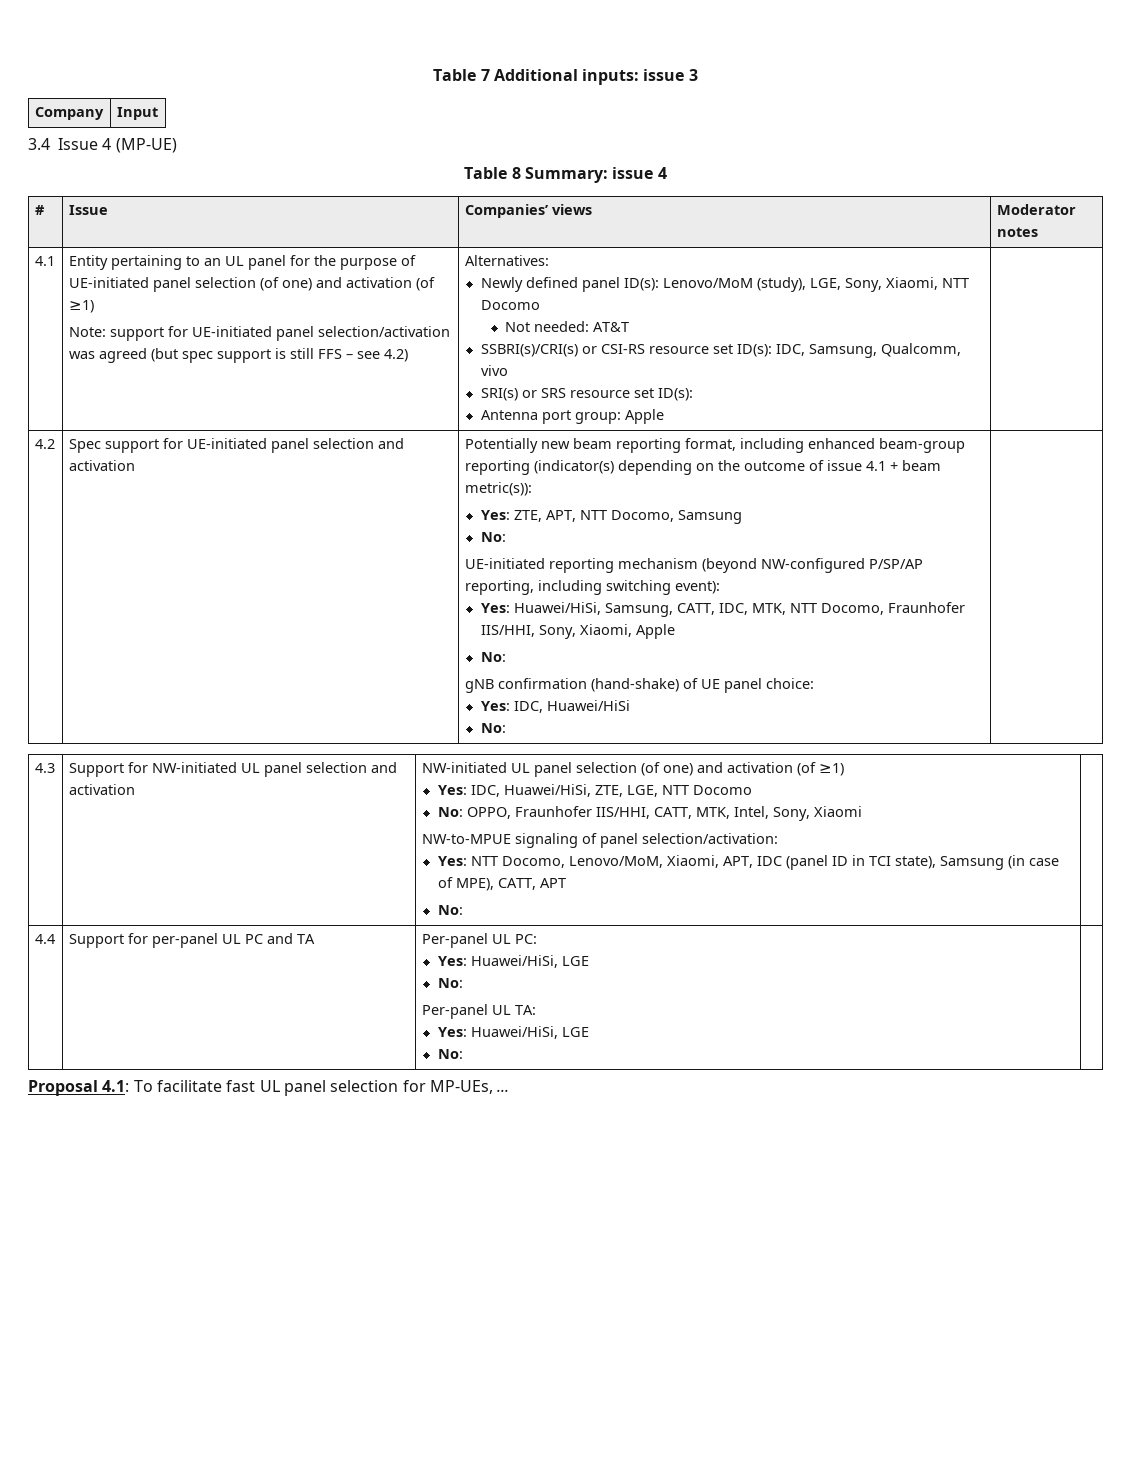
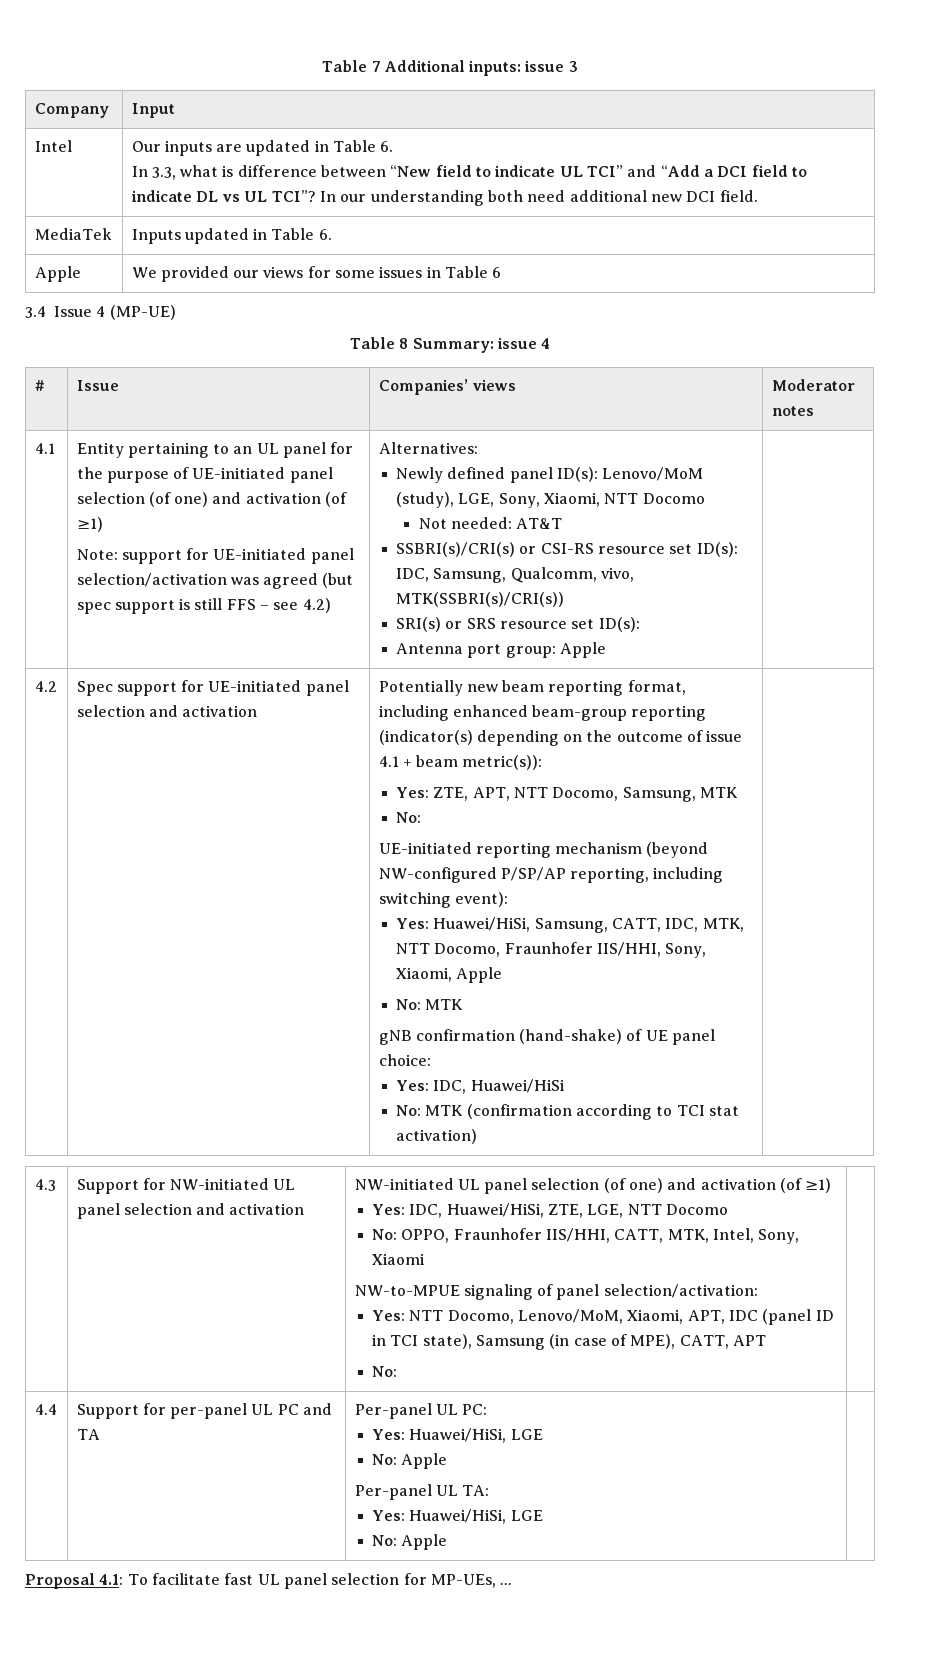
+ Intel | Our inputs are updated in Table 6.
+ In 3.3, what is difference between “New field to indicate UL TCI” and “Add a DCI field to indicate DL vs UL TCI”? In our understanding both need additional new DCI field.
+ MediaTek | Inputs updated in Table 6.
+ Apple | We provided our views for some issues in Table 6
- SSBRI(s)/CRI(s) or CSI-RS resource set ID(s): IDC, Samsung, Qualcomm, vivo
+ SSBRI(s)/CRI(s) or CSI-RS resource set ID(s): IDC, Samsung, Qualcomm, vivo, MTK(SSBRI(s)/CRI(s))
- Yes: ZTE, APT, NTT Docomo, Samsung
+ Yes: ZTE, APT, NTT Docomo, Samsung, MTK
  Yes: Huawei/HiSi, Samsung, CATT, IDC, MTK, NTT Docomo, Fraunhofer IIS/HHI, Sony, Xiaomi, Apple
- No:
+ No: MTK
  Yes: IDC, Huawei/HiSi
- No:
+ No: MTK (confirmation according to TCI stat activation)
  4.4 | Support for per-panel UL PC and TA | Per-panel UL PC:
  Yes: Huawei/HiSi, LGE
- No:
+ No: Apple
  Per-panel UL TA:
  Yes: Huawei/HiSi, LGE
- No: |
+ No: Apple |

